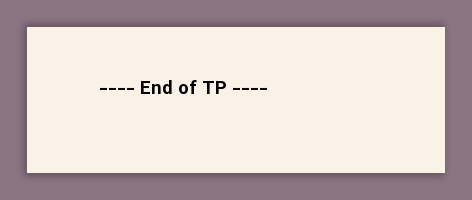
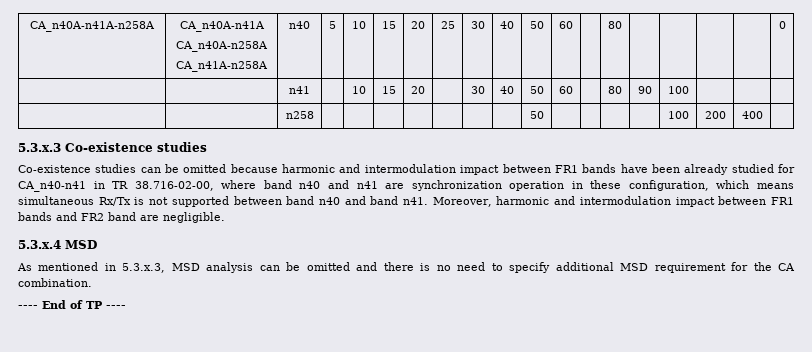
+ CA_n40A-n41A-n258A | CA_n40A-n41A
+ CA_n40A-n258A
+ CA_n41A-n258A | n40 | 5 | 10 | 15 | 20 | 25 | 30 | 40 | 50 | 60 | | 80 | | | | | 0
+ | | n41 | | 10 | 15 | 20 | | 30 | 40 | 50 | 60 | | 80 | 90 | 100 | | |
+ | | n258 | | | | | | | | 50 | | | | | 100 | 200 | 400 |
+ 5.3.x.3 Co-existence studies
+ Co-existence studies can be omitted because harmonic and intermodulation impact between FR1 bands have been already studied for CA_n40-n41 in TR 38.716-02-00, where band n40 and n41 are synchronization operation in these configuration, which means simultaneous Rx/Tx is not supported between band n40 and band n41. Moreover, harmonic and intermodulation impact between FR1 bands and FR2 band are negligible.
+ 5.3.x.4 MSD
+ As mentioned in 5.3.x.3, MSD analysis can be omitted and there is no need to specify additional MSD requirement for the CA combination.

